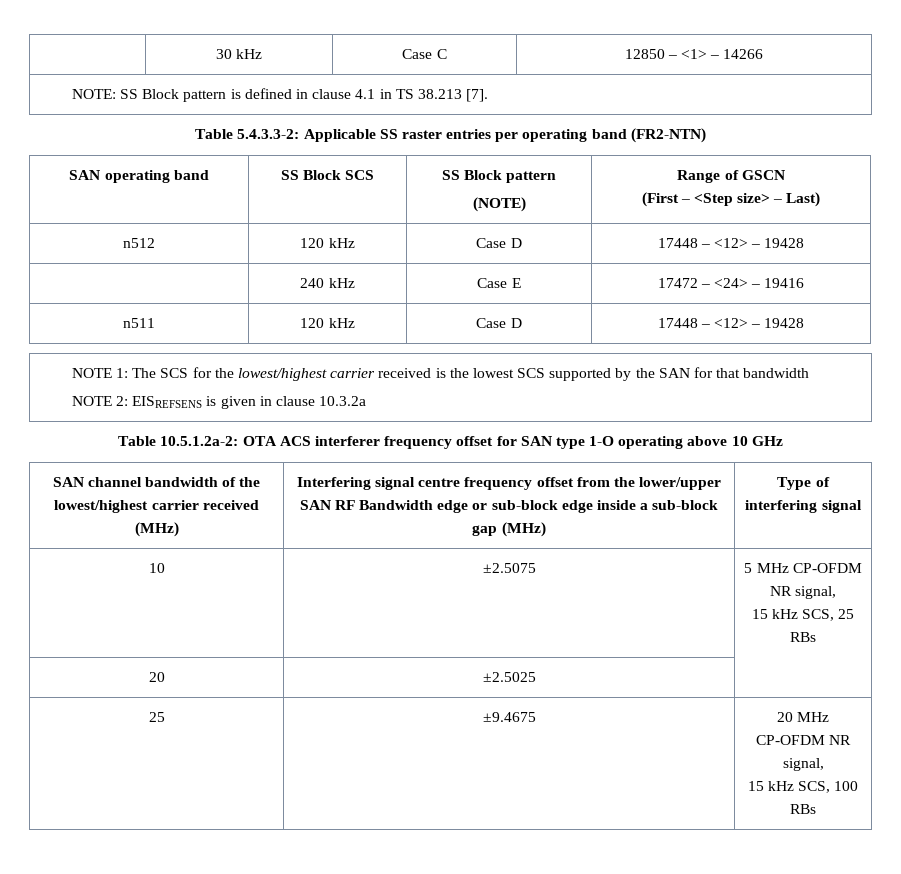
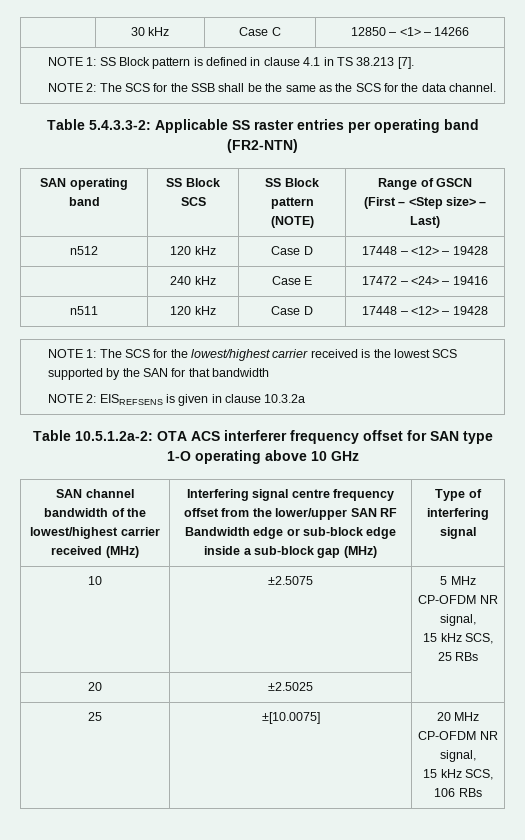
- NOTE: SS Block pattern is defined in clause 4.1 in TS 38.213 [7].
+ NOTE 1: SS Block pattern is defined in clause 4.1 in TS 38.213 [7].
+ NOTE 2: The SCS for the SSB shall be the same as the SCS for the data channel.
- 25 | ±9.4675 | 20 MHz CP-OFDM NR signal,
- 15 kHz SCS, 100 RBs
+ 25 | ±[10.0075] | 20 MHz CP-OFDM NR signal,
+ 15 kHz SCS, 106 RBs

